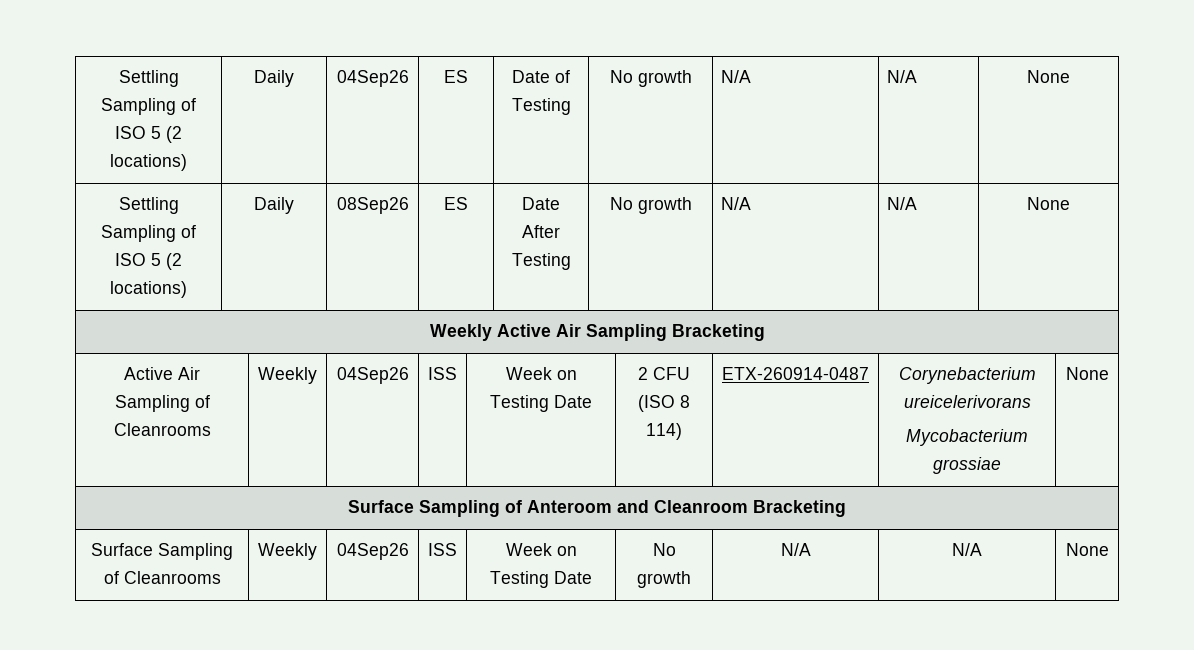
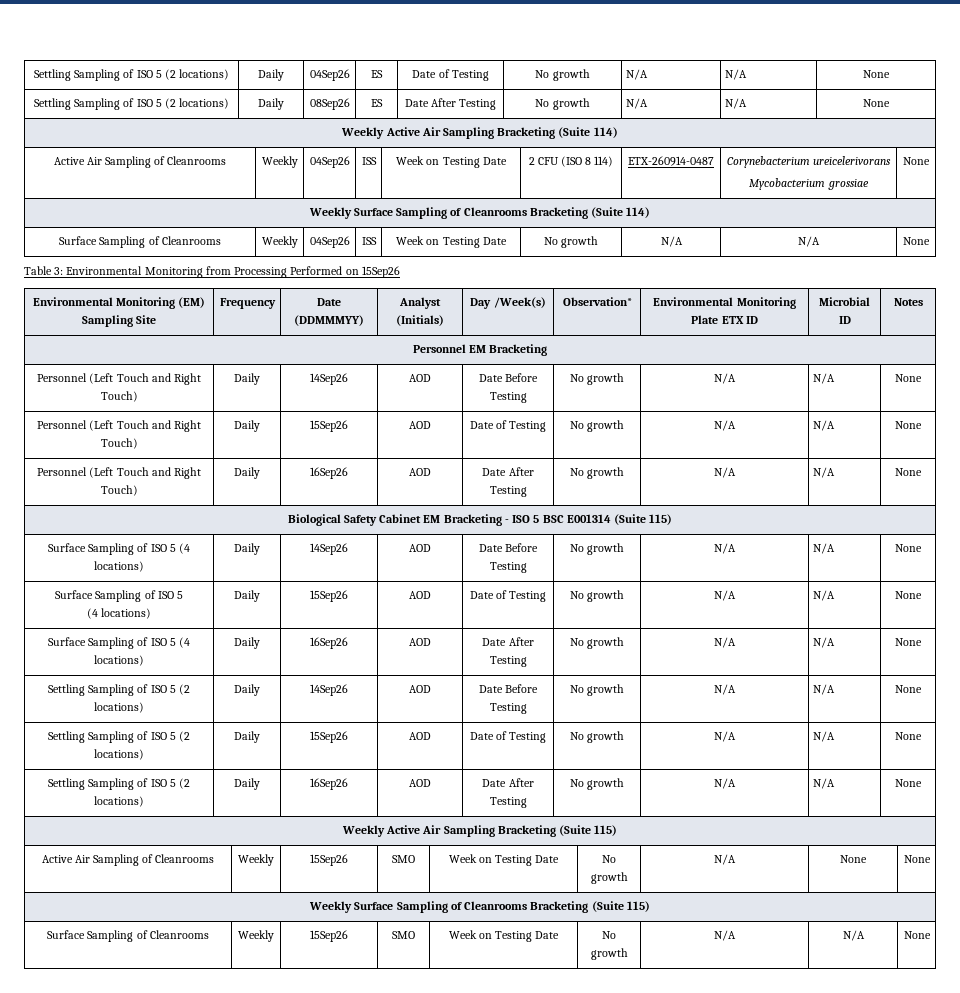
- Weekly Active Air Sampling Bracketing
+ Weekly Active Air Sampling Bracketing (Suite 114)
- Surface Sampling of Anteroom and Cleanroom Bracketing
+ Weekly Surface Sampling of Cleanrooms Bracketing (Suite 114)
+ Table 3: Environmental Monitoring from Processing Performed on 15Sep26
+ Environmental Monitoring (EM) Sampling Site | Frequency | Date (DDMMMYY) | Analyst (Initials) | Day /Week(s) | Observation* | Environmental Monitoring Plate ETX ID | Microbial ID | Notes
+ Personnel EM Bracketing
+ Personnel (Left Touch and Right Touch) | Daily | 14Sep26 | AOD | Date Before Testing | No growth | N/A | N/A | None
+ Personnel (Left Touch and Right Touch) | Daily | 15Sep26 | AOD | Date of Testing | No growth | N/A | N/A | None
+ Personnel (Left Touch and Right Touch) | Daily | 16Sep26 | AOD | Date After Testing | No growth | N/A | N/A | None
+ Biological Safety Cabinet EM Bracketing - ISO 5 BSC E001314 (Suite 115)
+ Surface Sampling of ISO 5 (4 locations) | Daily | 14Sep26 | AOD | Date Before Testing | No growth | N/A | N/A | None
+ Surface Sampling of ISO 5
+ (4 locations) | Daily | 15Sep26 | AOD | Date of Testing | No growth | N/A | N/A | None
+ Surface Sampling of ISO 5 (4 locations) | Daily | 16Sep26 | AOD | Date After Testing | No growth | N/A | N/A | None
+ Settling Sampling of ISO 5 (2 locations) | Daily | 14Sep26 | AOD | Date Before Testing | No growth | N/A | N/A | None
+ Settling Sampling of ISO 5 (2 locations) | Daily | 15Sep26 | AOD | Date of Testing | No growth | N/A | N/A | None
+ Settling Sampling of ISO 5 (2 locations) | Daily | 16Sep26 | AOD | Date After Testing | No growth | N/A | N/A | None
+ Weekly Active Air Sampling Bracketing (Suite 115)
+ Active Air Sampling of Cleanrooms | Weekly | 15Sep26 | SMO | Week on Testing Date | No growth | N/A | None | None
+ Weekly Surface Sampling of Cleanrooms Bracketing (Suite 115)
+ Surface Sampling of Cleanrooms | Weekly | 15Sep26 | SMO | Week on Testing Date | No growth | N/A | N/A | None

